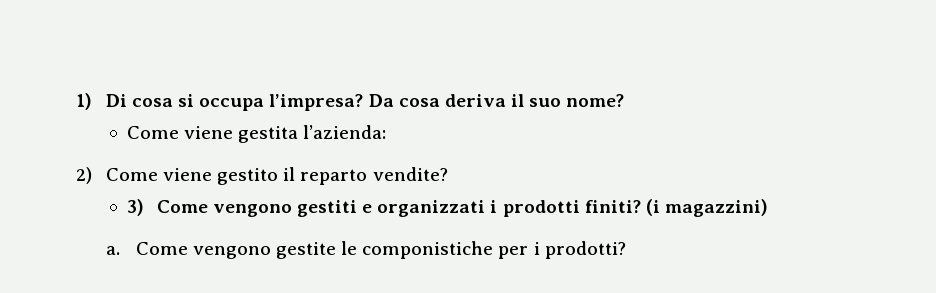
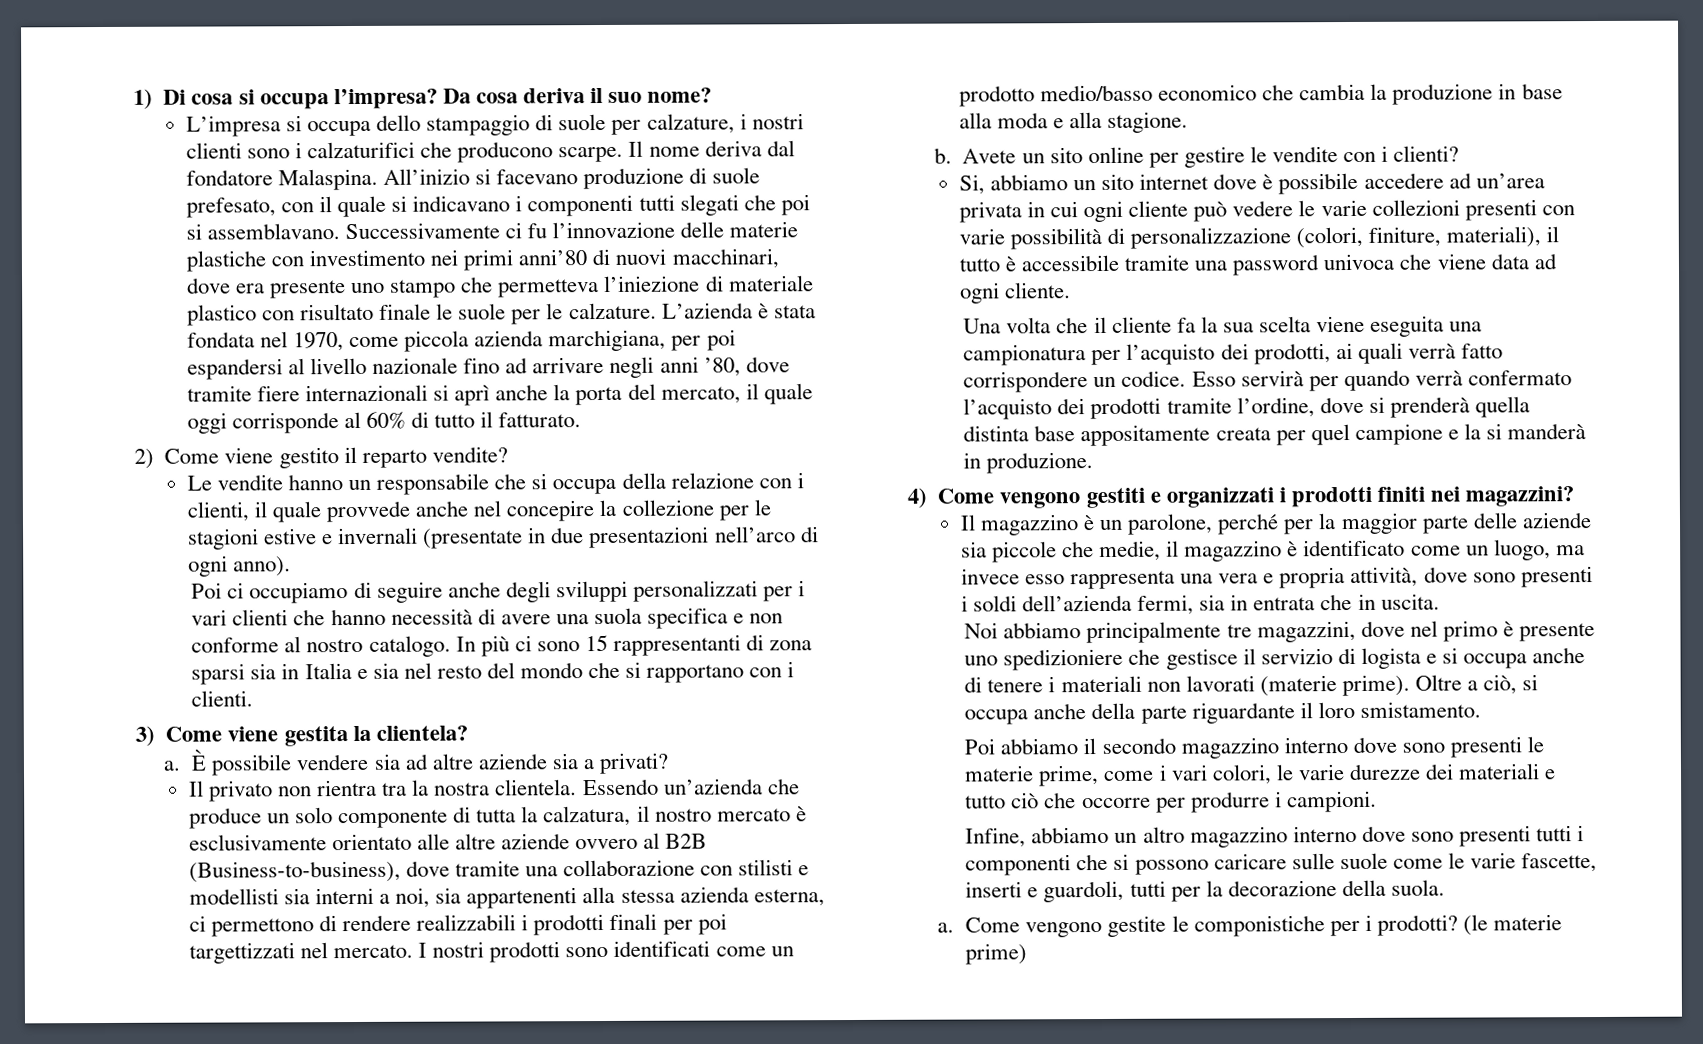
- Come viene gestita l’azienda:
+ L’impresa si occupa dello stampaggio di suole per calzature, i nostri clienti sono i calzaturifici che producono scarpe. Il nome deriva dal fondatore Malaspina. All’inizio si facevano produzione di suole prefesato, con il quale si indicavano i componenti tutti slegati che poi si assemblavano. Successivamente ci fu l’innovazione delle materie plastiche con investimento nei primi anni’80 di nuovi macchinari, dove era presente uno stampo che permetteva l’iniezione di materiale plastico con risultato finale le suole per le calzature. L’azienda è stata fondata nel 1970, come piccola azienda marchigiana, per poi espandersi al livello nazionale fino ad arrivare negli anni ’80, dove tramite fiere internazionali si aprì anche la porta del mercato, il quale oggi corrisponde al 60% di tutto il fatturato.
- 3) Come vengono gestiti e organizzati i prodotti finiti? (i magazzini)
+ Le vendite hanno un responsabile che si occupa della relazione con i clienti, il quale provvede anche nel concepire la collezione per le stagioni estive e invernali (presentate in due presentazioni nell’arco di ogni anno).
+ Poi ci occupiamo di seguire anche degli sviluppi personalizzati per i vari clienti che hanno necessità di avere una suola specifica e non conforme al nostro catalogo. In più ci sono 15 rappresentanti di zona sparsi sia in Italia e sia nel resto del mondo che si rapportano con i clienti.
+ 3) Come viene gestita la clientela?
+ a. È possibile vendere sia ad altre aziende sia a privati?
+ Il privato non rientra tra la nostra clientela. Essendo un’azienda che produce un solo componente di tutta la calzatura, il nostro mercato è esclusivamente orientato alle altre aziende ovvero al B2B (Business-to-business), dove tramite una collaborazione con stilisti e modellisti sia interni a noi, sia appartenenti alla stessa azienda esterna, ci permettono di rendere realizzabili i prodotti finali per poi targettizzati nel mercato. I nostri prodotti sono identificati come un prodotto medio/basso economico che cambia la produzione in base alla moda e alla stagione.
+ b. Avete un sito online per gestire le vendite con i clienti?
+ Si, abbiamo un sito internet dove è possibile accedere ad un’area privata in cui ogni cliente può vedere le varie collezioni presenti con varie possibilità di personalizzazione (colori, finiture, materiali), il tutto è accessibile tramite una password univoca che viene data ad ogni cliente.
+ Una volta che il cliente fa la sua scelta viene eseguita una campionatura per l’acquisto dei prodotti, ai quali verrà fatto corrispondere un codice. Esso servirà per quando verrà confermato l’acquisto dei prodotti tramite l’ordine, dove si prenderà quella distinta base appositamente creata per quel campione e la si manderà in produzione.
+ 4) Come vengono gestiti e organizzati i prodotti finiti nei magazzini?
+ Il magazzino è un parolone, perché per la maggior parte delle aziende sia piccole che medie, il magazzino è identificato come un luogo, ma invece esso rappresenta una vera e propria attività, dove sono presenti i soldi dell’azienda fermi, sia in entrata che in uscita.
+ Noi abbiamo principalmente tre magazzini, dove nel primo è presente uno spedizioniere che gestisce il servizio di logista e si occupa anche di tenere i materiali non lavorati (materie prime). Oltre a ciò, si occupa anche della parte riguardante il loro smistamento.
+ Poi abbiamo il secondo magazzino interno dove sono presenti le materie prime, come i vari colori, le varie durezze dei materiali e tutto ciò che occorre per produrre i campioni.
+ Infine, abbiamo un altro magazzino interno dove sono presenti tutti i componenti che si possono caricare sulle suole come le varie fascette, inserti e guardoli, tutti per la decorazione della suola.
+ (le materie prime)

